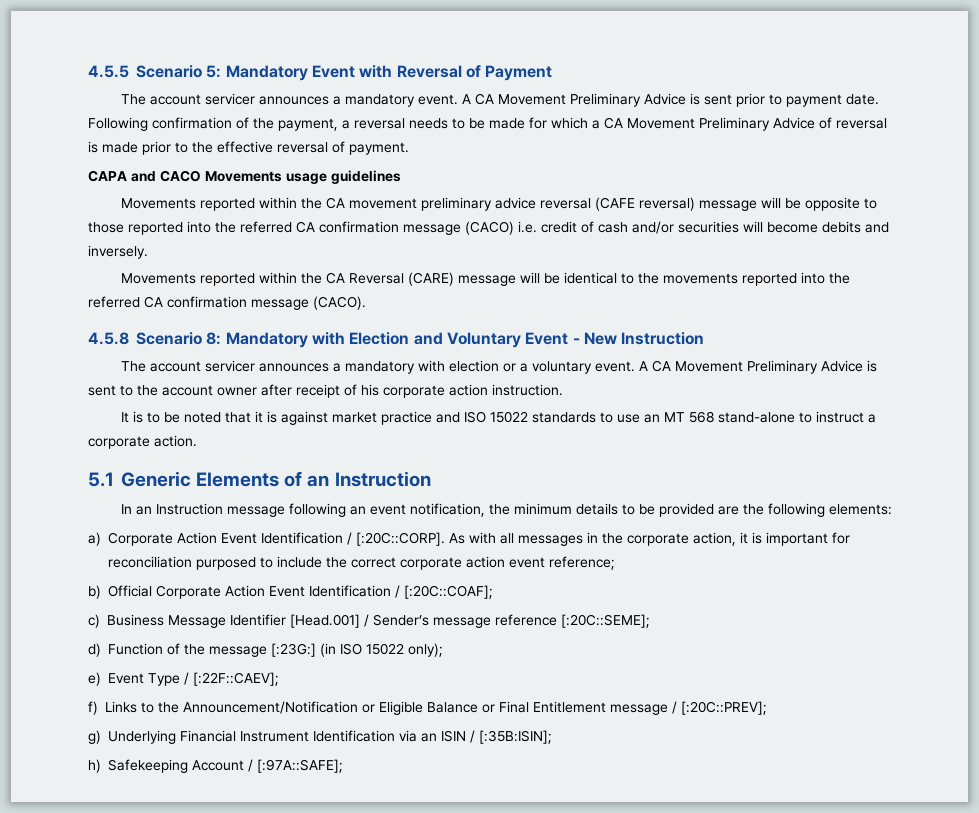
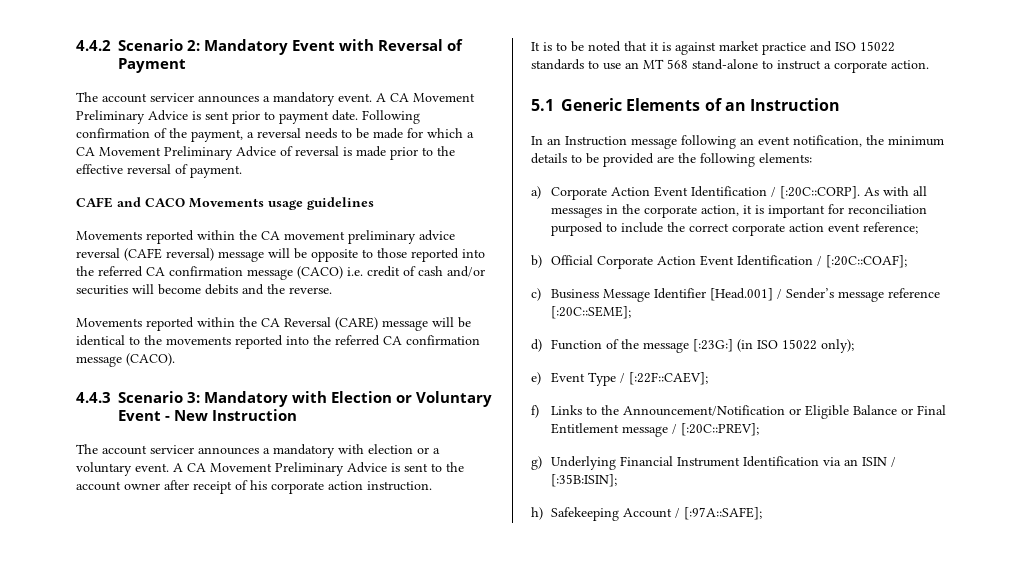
- 4.5.5 Scenario 5: Mandatory Event with Reversal of Payment
+ 4.4.2 Scenario 2: Mandatory Event with Reversal of Payment
- CAPA and CACO Movements usage guidelines
+ CAFE and CACO Movements usage guidelines
- Movements reported within the CA movement preliminary advice reversal (CAFE reversal) message will be opposite to those reported into the referred CA confirmation message (CACO) i.e. credit of cash and/or securities will become debits and inversely.
+ Movements reported within the CA movement preliminary advice reversal (CAFE reversal) message will be opposite to those reported into the referred CA confirmation message (CACO) i.e. credit of cash and/or securities will become debits and the reverse.
- 4.5.8 Scenario 8: Mandatory with Election and Voluntary Event - New Instruction
+ 4.4.3 Scenario 3: Mandatory with Election or Voluntary Event - New Instruction

